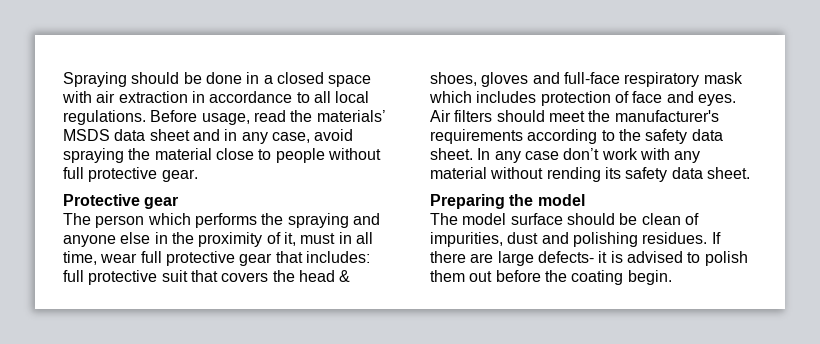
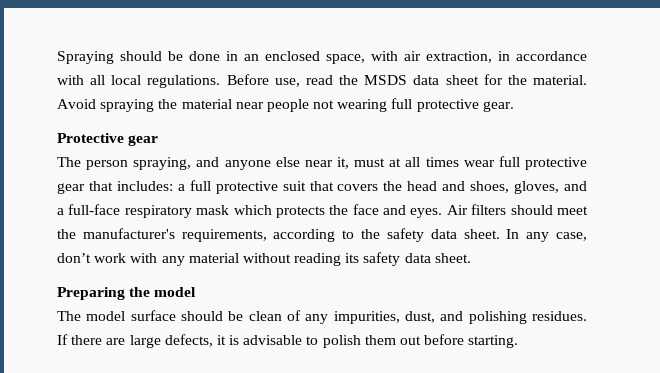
- Spraying should be done in a closed space with air extraction in accordance to all local regulations.
+ Spraying should be done in an enclosed space, with air extraction, in accordance with all local regulations.
- Before usage, read the materials’ MSDS data sheet and in any case, avoid spraying the material close to people without full protective gear.
+ Before use, read the MSDS data sheet for the material. Avoid spraying the material near people not wearing full protective gear.
- The person which performs the spraying and anyone else in the proximity of it, must in all time, wear full protective gear that includes: full protective suit that covers the head & shoes, gloves and full-face respiratory mask which includes protection of face and eyes.
+ The person spraying, and anyone else near it, must at all times wear full protective gear that includes: a full protective suit that covers the head and shoes, gloves, and a full-face respiratory mask which protects the face and eyes.
- Air filters should meet the manufacturer's requirements according to the safety data sheet.
+ Air filters should meet the manufacturer's requirements, according to the safety data sheet.
- In any case don’t work with any material without rending its safety data sheet.
+ In any case, don’t work with any material without reading its safety data sheet.
- The model surface should be clean of impurities, dust and polishing residues.
+ The model surface should be clean of any impurities, dust, and polishing residues.
- If there are large defects- it is advised to polish them out before the coating begin.
+ If there are large defects, it is advisable to polish them out before starting.

